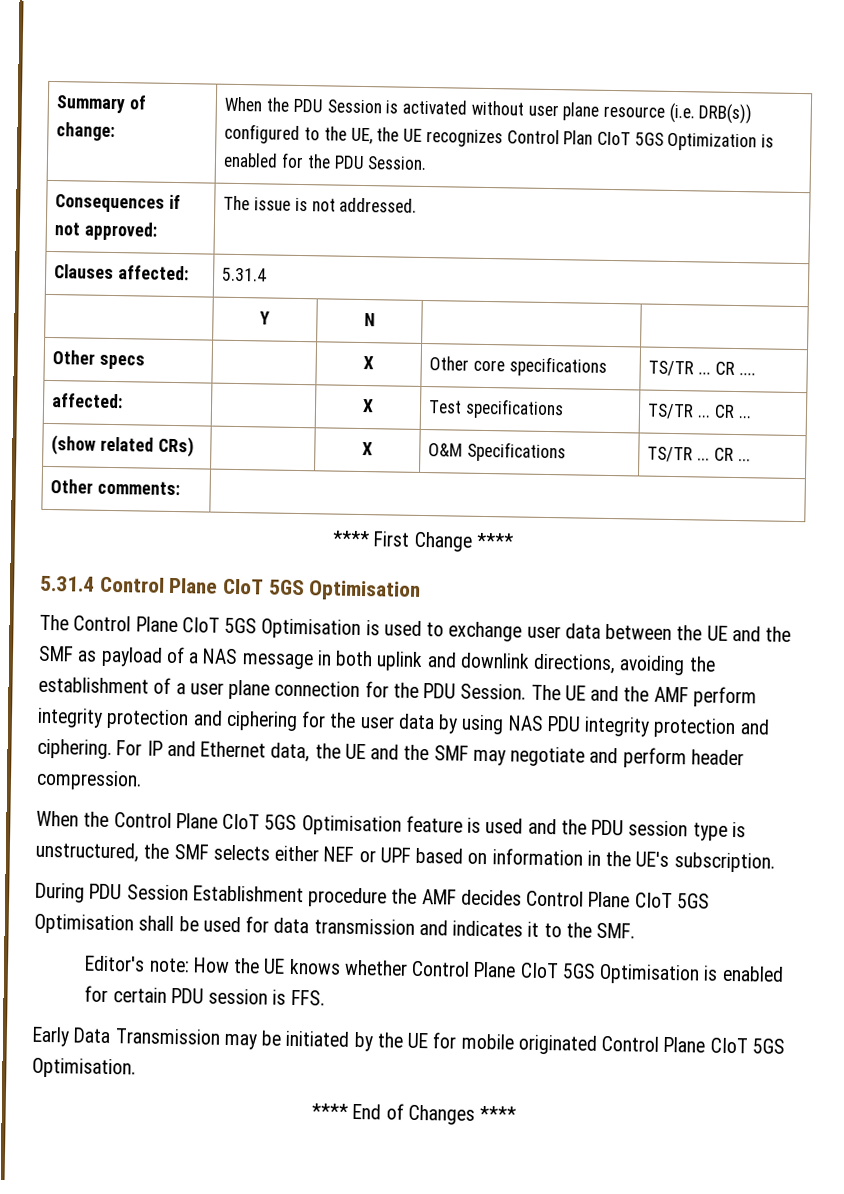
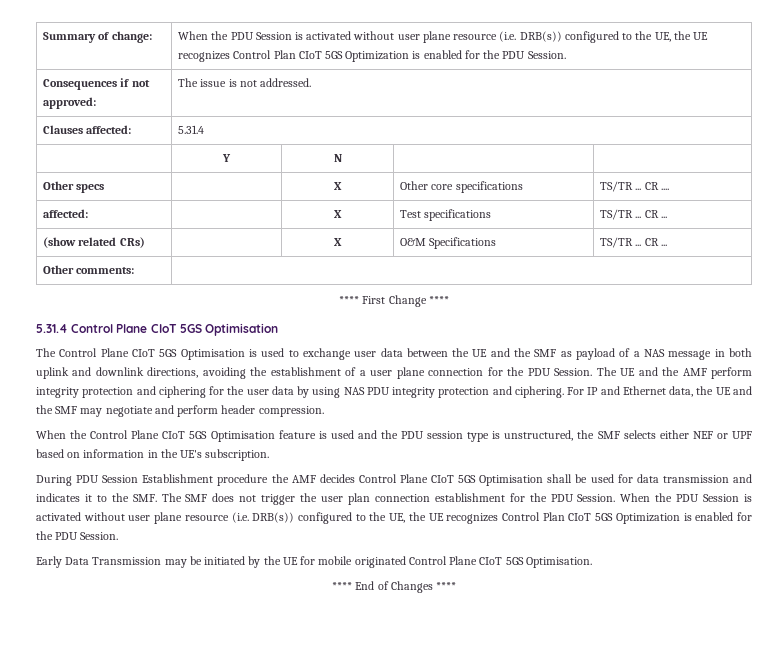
- During PDU Session Establishment procedure the AMF decides Control Plane CIoT 5GS Optimisation shall be used for data transmission and indicates it to the SMF.
- Editor's note: How the UE knows whether Control Plane CIoT 5GS Optimisation is enabled for certain PDU session is FFS.
+ During PDU Session Establishment procedure the AMF decides Control Plane CIoT 5GS Optimisation shall be used for data transmission and indicates it to the SMF. The SMF does not trigger the user plan connection establishment for the PDU Session. When the PDU Session is activated without user plane resource (i.e. DRB(s)) configured to the UE, the UE recognizes Control Plan CIoT 5GS Optimization is enabled for the PDU Session.

